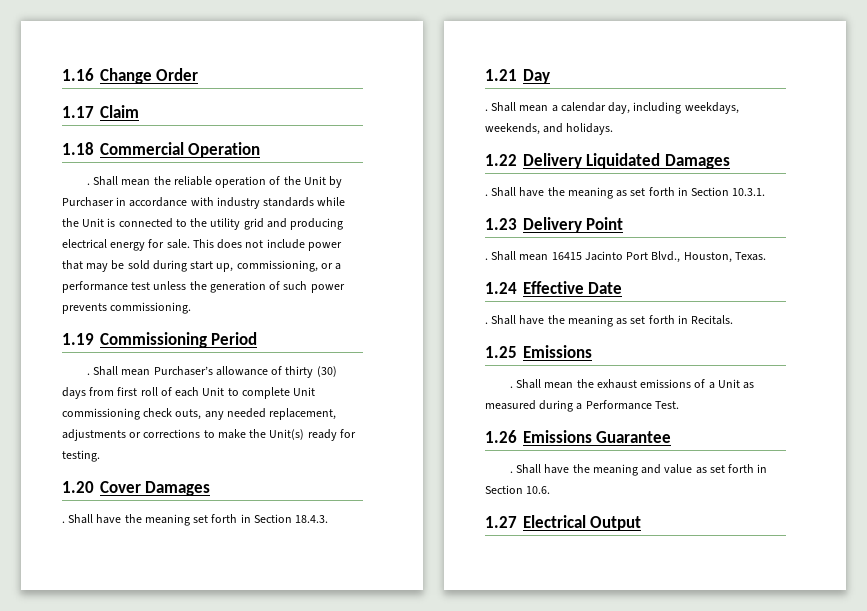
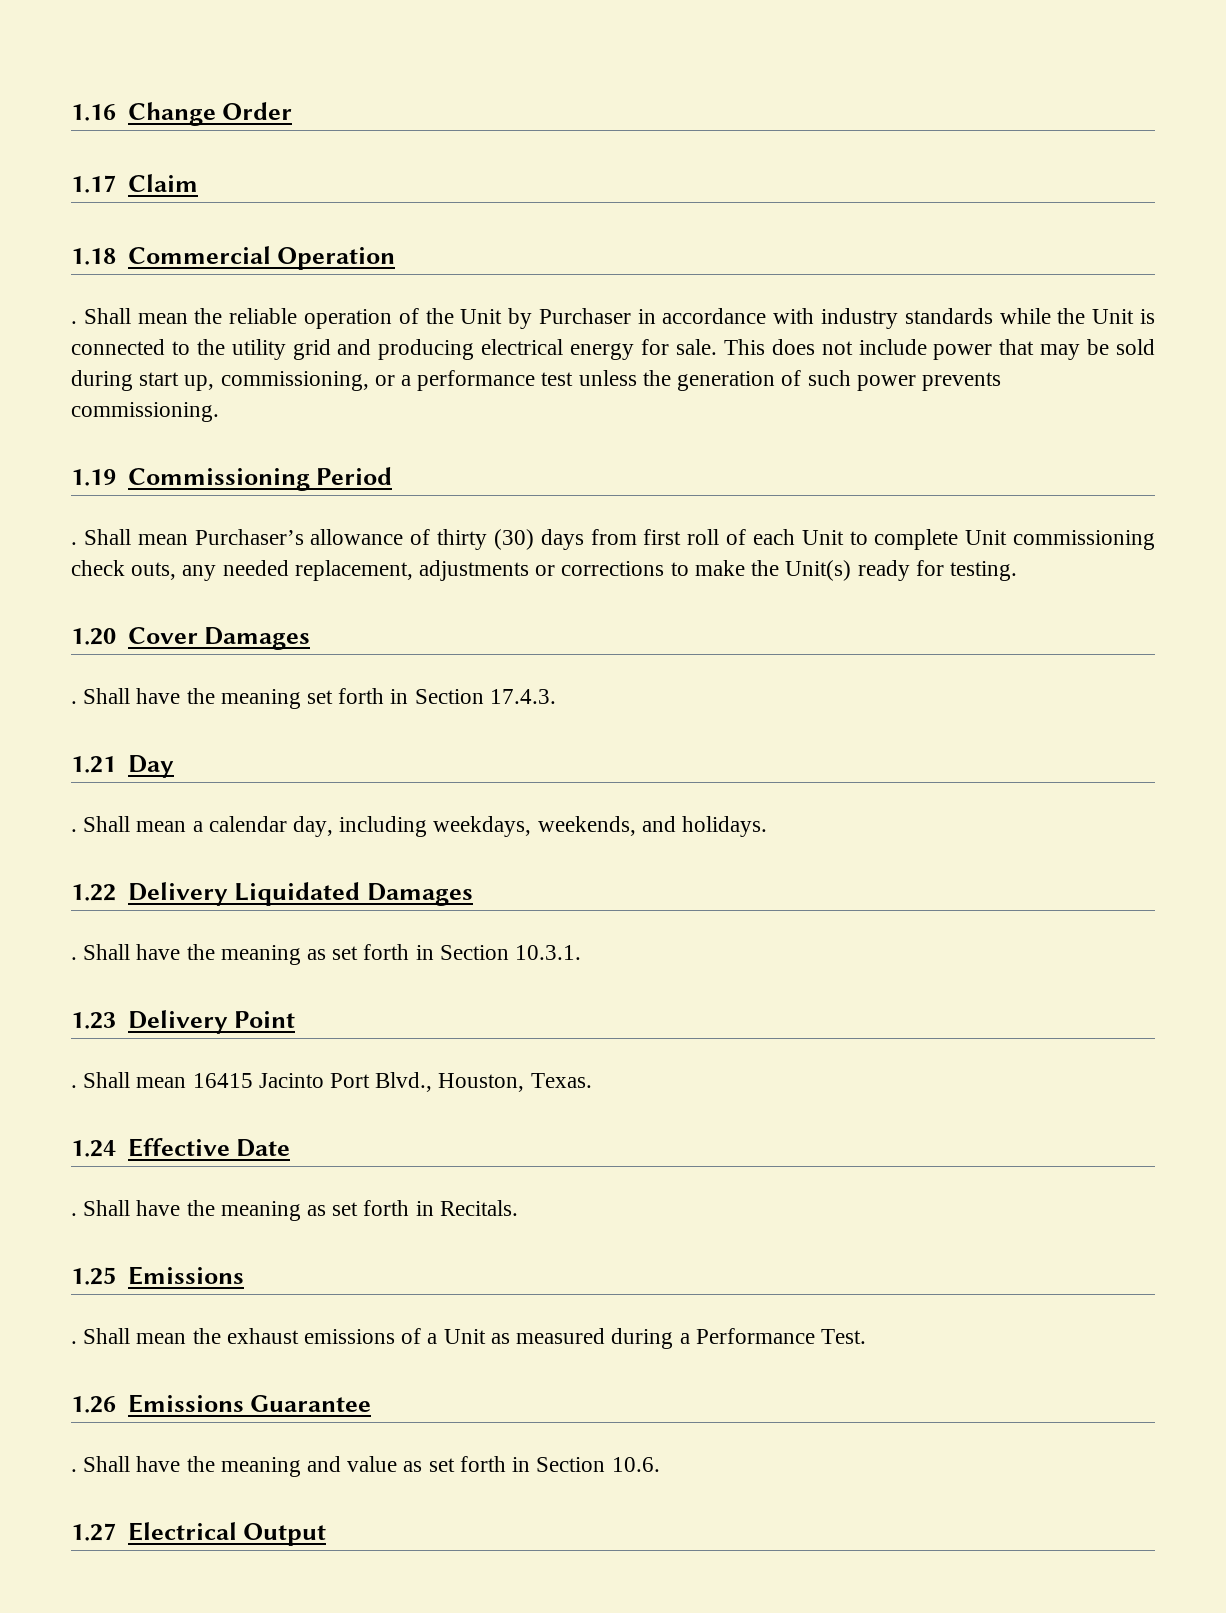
- Shall have the meaning set forth in Section 18.4.3.
+ Shall have the meaning set forth in Section 17.4.3.

